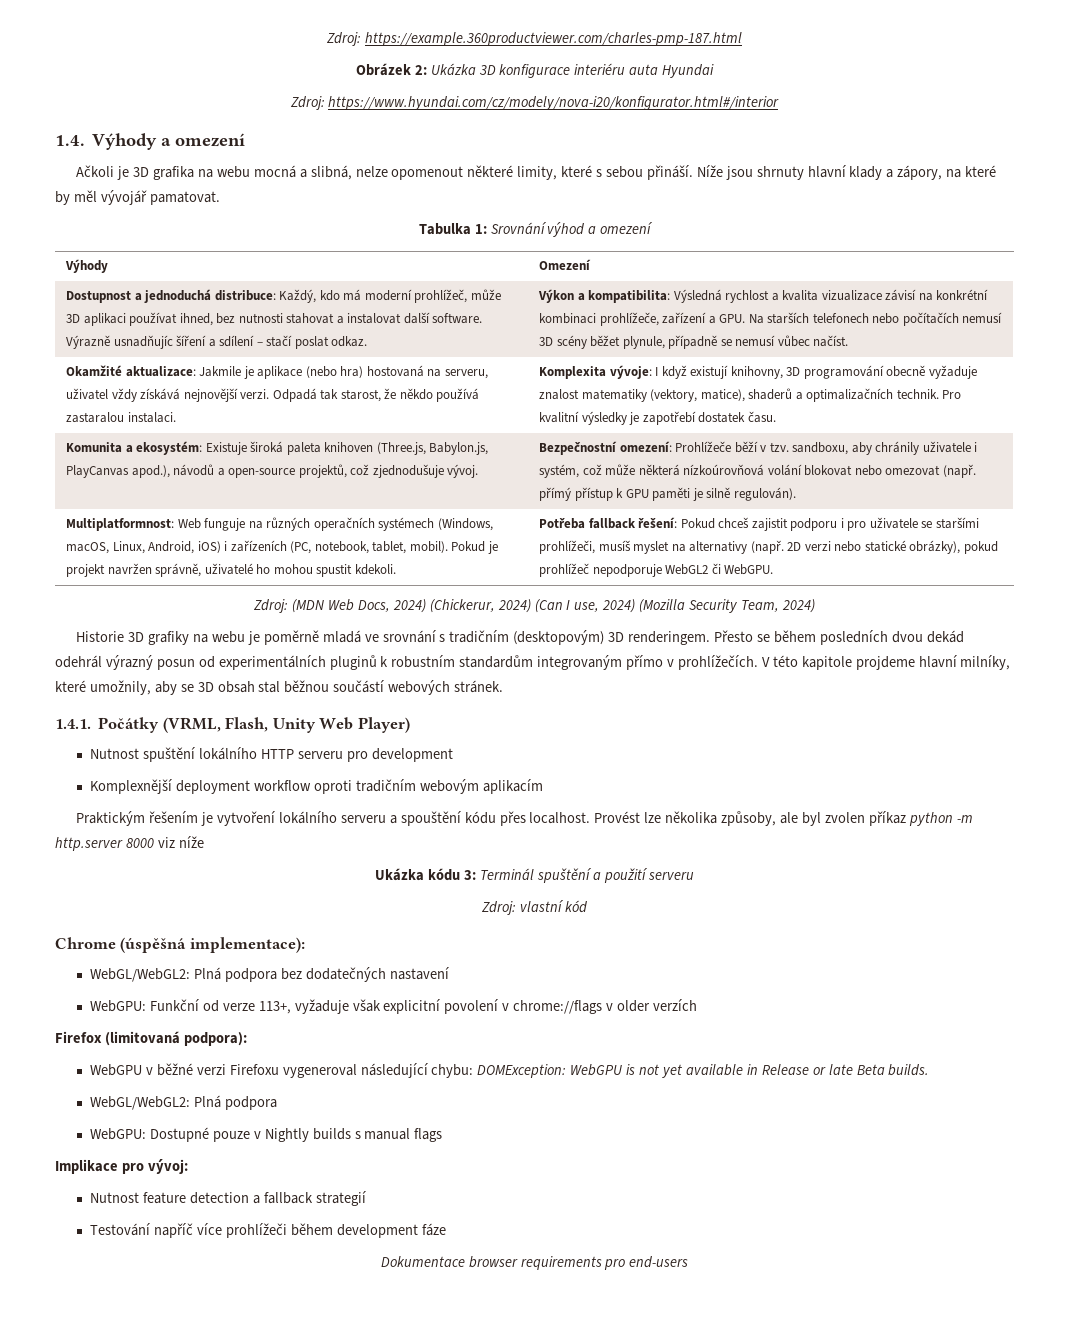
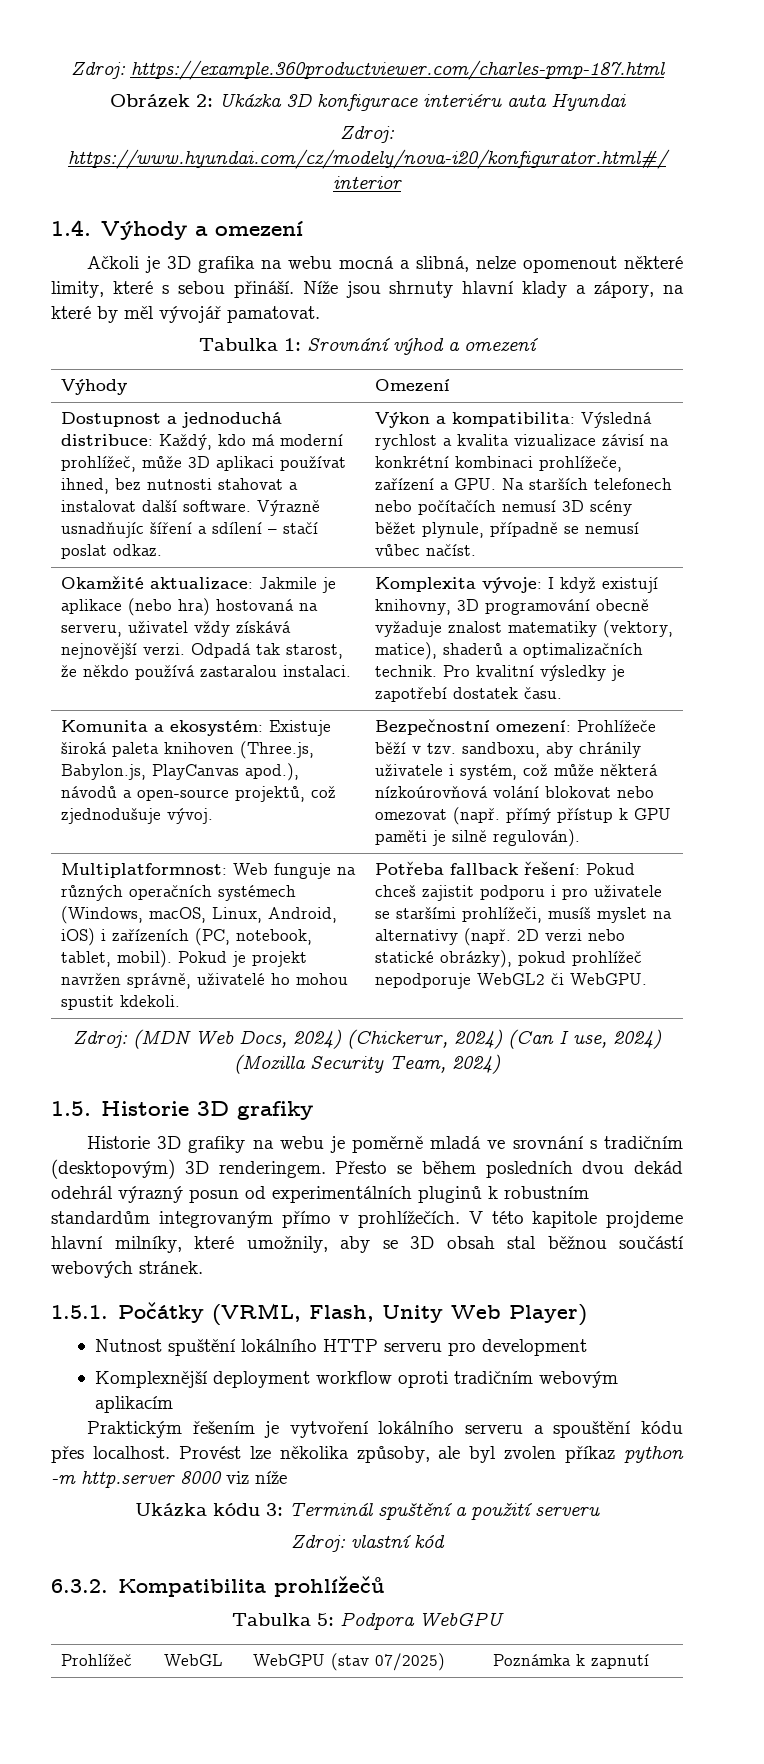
+ 1.5. Historie 3D grafiky
- 1.4.1. Počátky (VRML, Flash, Unity Web Player)
+ 1.5.1. Počátky (VRML, Flash, Unity Web Player)
- Chrome (úspěšná implementace):
- WebGL/WebGL2: Plná podpora bez dodatečných nastavení
- WebGPU: Funkční od verze 113+, vyžaduje však explicitní povolení v chrome://flags v older verzích
- Firefox (limitovaná podpora):
- WebGPU v běžné verzi Firefoxu vygeneroval následující chybu: DOMException: WebGPU is not yet available in Release or late Beta builds.
- WebGL/WebGL2: Plná podpora
- WebGPU: Dostupné pouze v Nightly builds s manual flags
- Implikace pro vývoj:
- Nutnost feature detection a fallback strategií
- Testování napříč více prohlížeči během development fáze
- Dokumentace browser requirements pro end-users
+ 6.3.2. Kompatibilita prohlížečů
+ Tabulka 5: Podpora WebGPU
+ Prohlížeč | WebGL | WebGPU (stav 07/2025) | Poznámka k zapnutí

